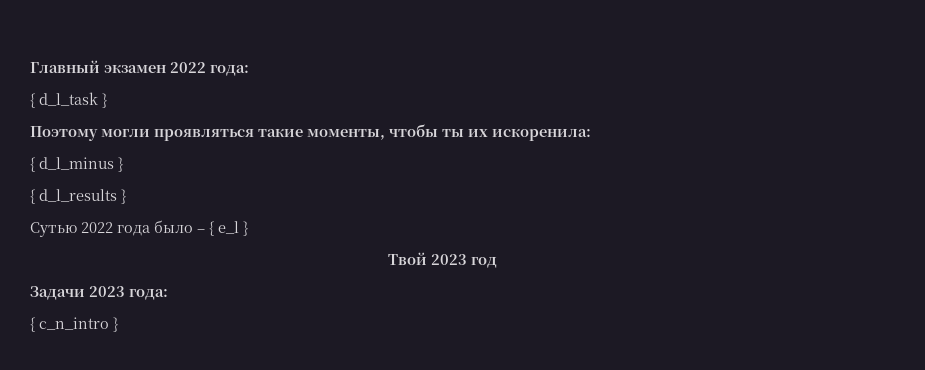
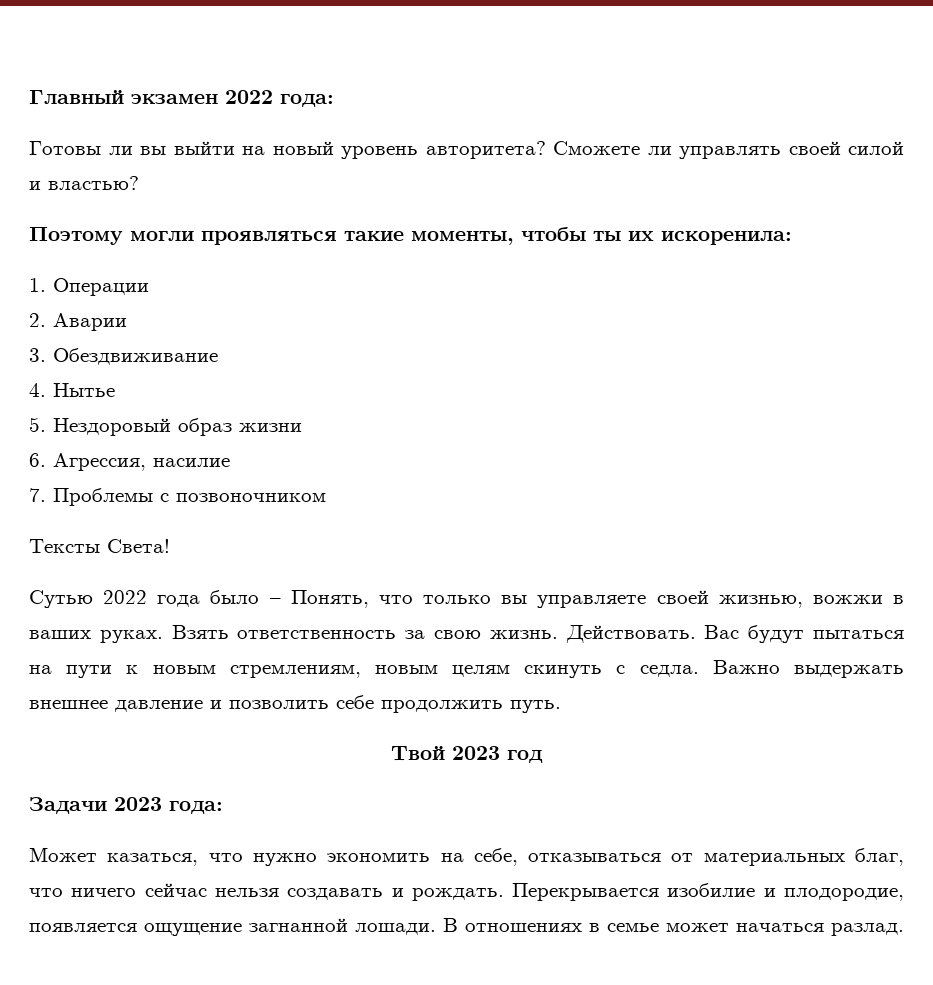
- { d_l_task }
+ Готовы ли вы выйти на новый уровень авторитета? Сможете ли управлять своей силой и властью?
- { d_l_minus }
- { d_l_results }
+ 1. Операции
+ 2. Аварии
+ 3. Обездвиживание
+ 4. Нытье
+ 5. Нездоровый образ жизни
+ 6. Агрессия, насилие
+ 7. Проблемы с позвоночником
+ Тексты Света!
- Сутью 2022 года было – { e_l }
+ Сутью 2022 года было – Понять, что только вы управляете своей жизнью, вожжи в ваших руках. Взять ответственность за свою жизнь. Действовать. Вас будут пытаться на пути к новым стремлениям, новым целям скинуть с седла. Важно выдержать внешнее давление и позволить себе продолжить путь.
- { c_n_intro }
+ Может казаться, что нужно экономить на себе, отказываться от материальных благ, что ничего сейчас нельзя создавать и рождать. Перекрывается изобилие и плодородие, появляется ощущение загнанной лошади. В отношениях в семье может начаться разлад.

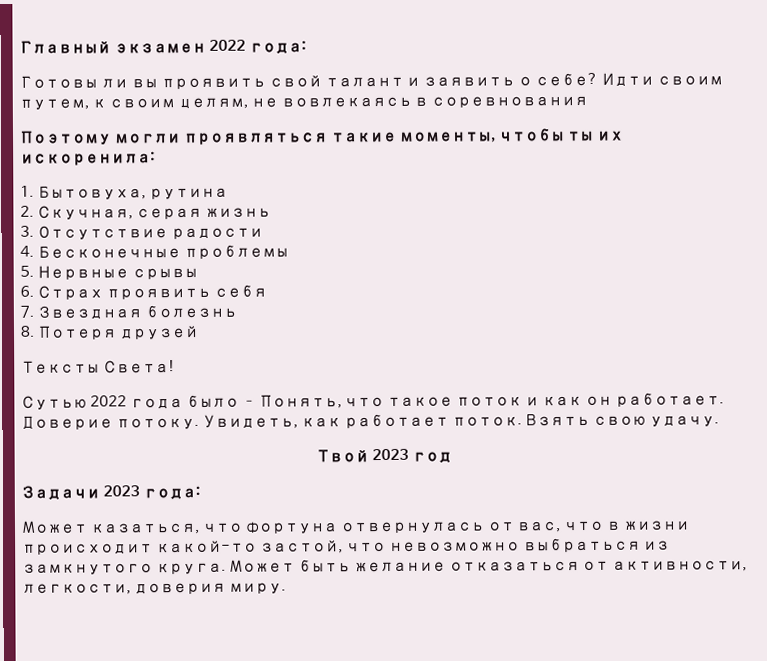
- Готовы ли вы выйти на новый уровень авторитета? Сможете ли управлять своей силой и властью?
+ Готовы ли вы проявить свой талант и заявить о себе? Идти своим путем, к своим целям, не вовлекаясь в соревнования
- 1. Операции
+ 1. Бытовуха, рутина
- 2. Аварии
+ 2. Скучная, серая жизнь
- 3. Обездвиживание
+ 3. Отсутствие радости
- 4. Нытье
+ 4. Бесконечные проблемы
- 5. Нездоровый образ жизни
- 6. Агрессия, насилие
- 7. Проблемы с позвоночником
+ 5. Нервные срывы
+ 6. Страх проявить себя
+ 7. Звездная болезнь
+ 8. Потеря друзей
- Сутью 2022 года было – Понять, что только вы управляете своей жизнью, вожжи в ваших руках. Взять ответственность за свою жизнь. Действовать. Вас будут пытаться на пути к новым стремлениям, новым целям скинуть с седла. Важно выдержать внешнее давление и позволить себе продолжить путь.
+ Сутью 2022 года было – Понять, что такое поток и как он работает. Доверие потоку. Увидеть, как работает поток. Взять свою удачу.
- Может казаться, что нужно экономить на себе, отказываться от материальных благ, что ничего сейчас нельзя создавать и рождать. Перекрывается изобилие и плодородие, появляется ощущение загнанной лошади. В отношениях в семье может начаться разлад.
+ Может казаться, что фортуна отвернулась от вас, что в жизни происходит какой-то застой, что невозможно выбраться из замкнутого круга. Может быть желание отказаться от активности, легкости, доверия миру.

